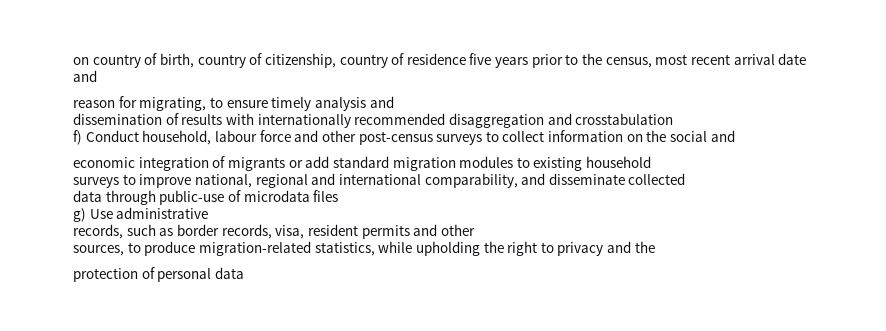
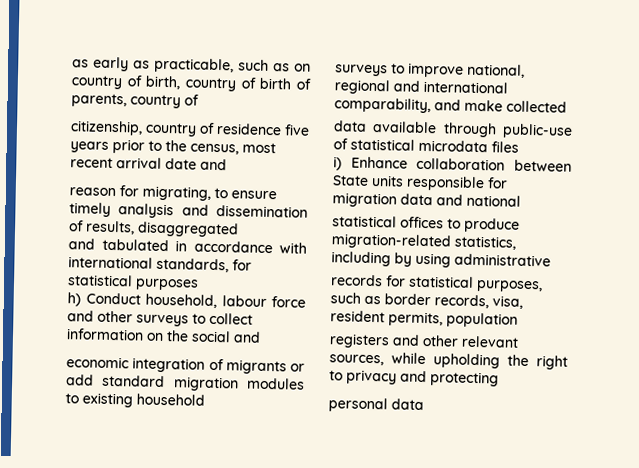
- on country of birth, country of citizenship, country of residence five years prior to the census, most recent arrival date and
+ as early as practicable, such as on country of birth, country of birth of parents, country of
+ citizenship, country of residence five years prior to the census, most recent arrival date and
- reason for migrating, to ensure timely analysis and
- dissemination of results with internationally recommended disaggregation and crosstabulation
- f) Conduct household, labour force and other post-census surveys to collect information on the social and
+ reason for migrating, to ensure timely analysis and dissemination of results, disaggregated
+ and tabulated in accordance with international standards, for statistical purposes
+ h) Conduct household, labour force and other surveys to collect information on the social and
- surveys to improve national, regional and international comparability, and disseminate collected
+ surveys to improve national, regional and international comparability, and make collected
- data through public-use of microdata files
+ data available through public-use of statistical microdata files
- g) Use administrative
- records, such as border records, visa, resident permits and other
- sources, to produce migration-related statistics, while upholding the right to privacy and the
- protection of personal data
+ i) Enhance collaboration between State units responsible for migration data and national
+ statistical offices to produce migration-related statistics, including by using administrative
+ records for statistical purposes, such as border records, visa, resident permits, population
+ registers and other relevant sources, while upholding the right to privacy and protecting
+ personal data

